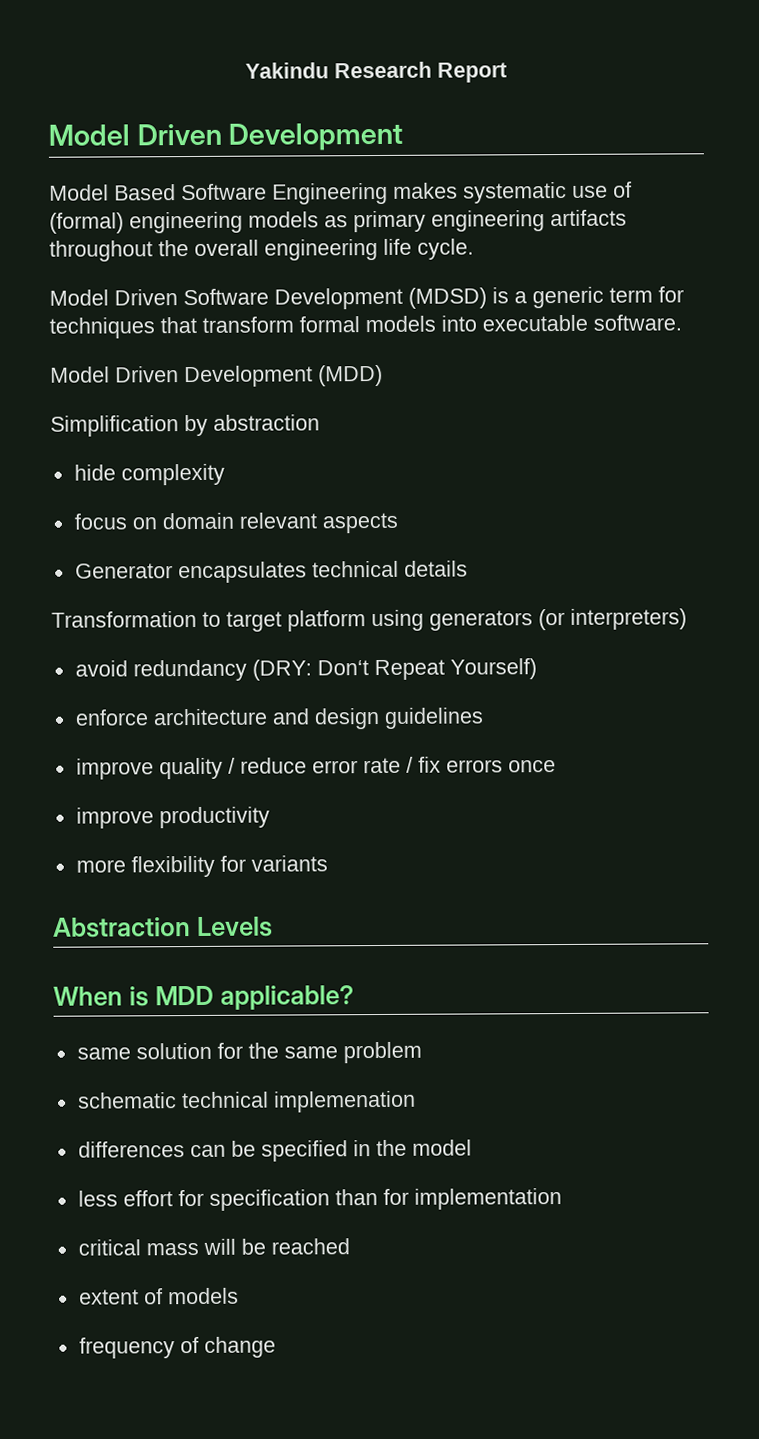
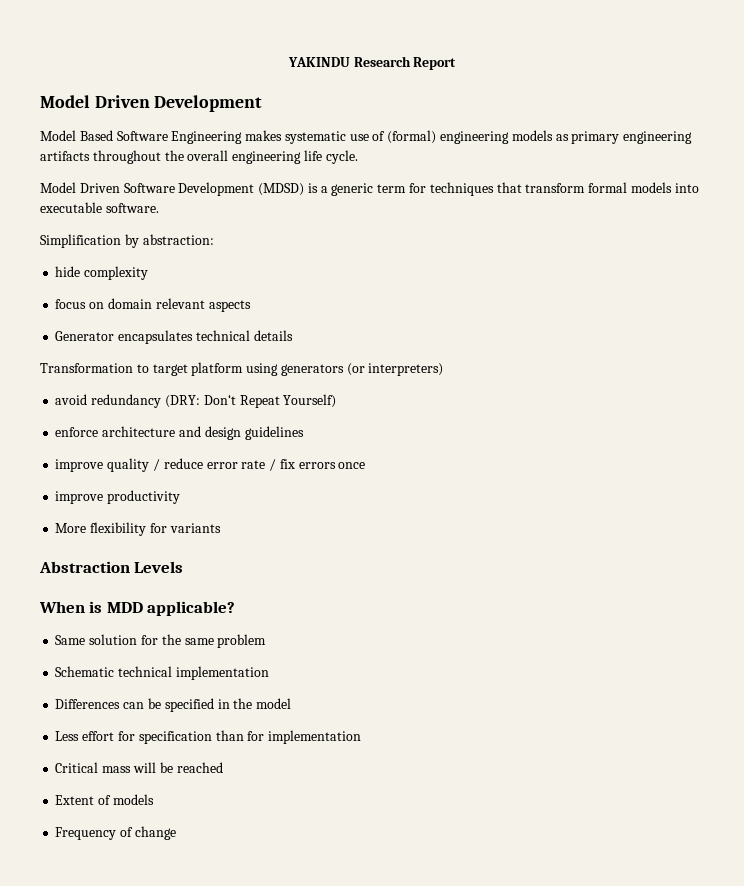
- Yakindu Research Report
+ YAKINDU Research Report
- Model Driven Development (MDD)
- Simplification by abstraction
+ Simplification by abstraction:
- more flexibility for variants
+ More flexibility for variants
- same solution for the same problem
+ Same solution for the same problem
- schematic technical implemenation
- differences can be specified in the model
+ Schematic technical implementation
+ Differences can be specified in the model
- less effort for specification than for implementation
+ Less effort for specification than for implementation
- critical mass will be reached
+ Critical mass will be reached
- extent of models
+ Extent of models
- frequency of change
+ Frequency of change

